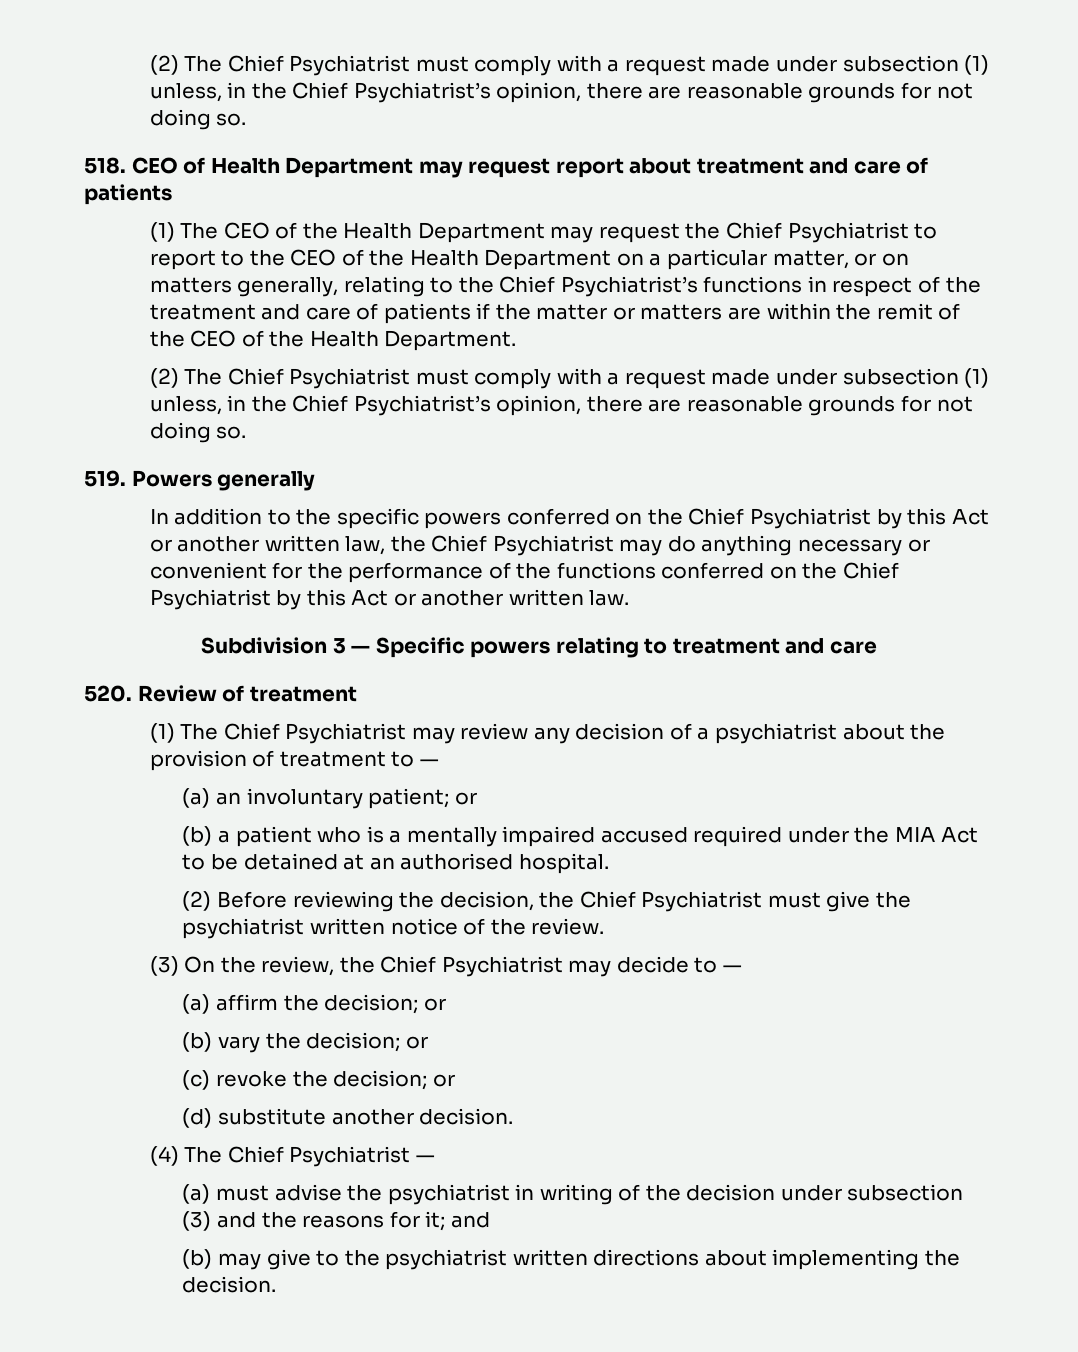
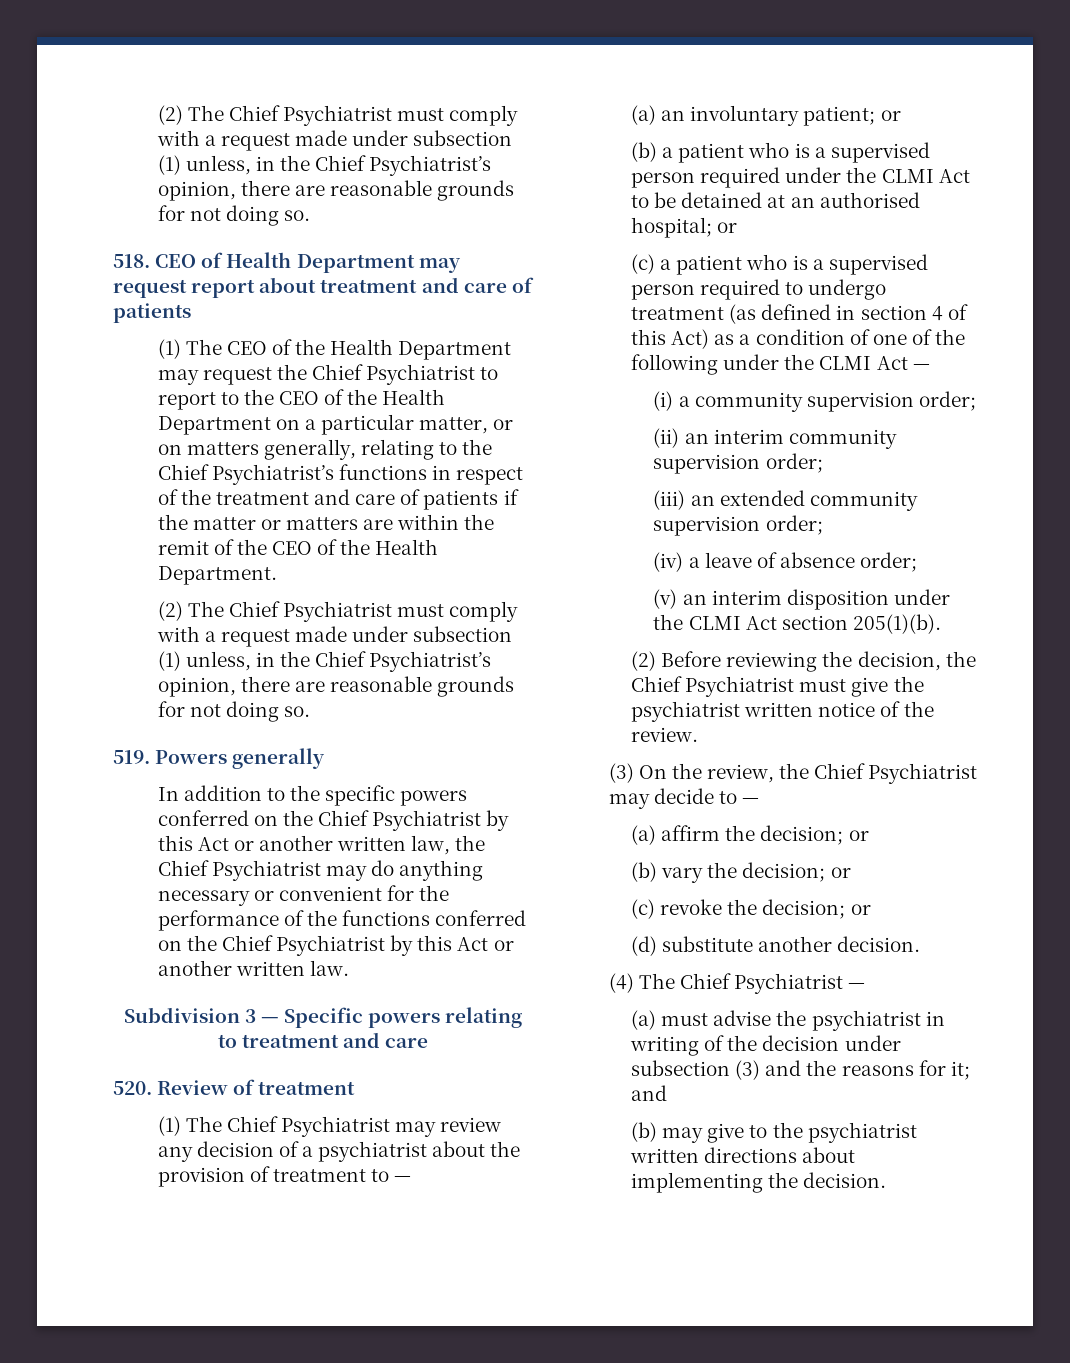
- (b) a patient who is a mentally impaired accused required under the MIA Act to be detained at an authorised hospital.
+ (b) a patient who is a supervised person required under the CLMI Act to be detained at an authorised hospital; or
+ (c) a patient who is a supervised person required to undergo treatment (as defined in section 4 of this Act) as a condition of one of the following under the CLMI Act —
+ (i) a community supervision order;
+ (ii) an interim community supervision order;
+ (iii) an extended community supervision order;
+ (iv) a leave of absence order;
+ (v) an interim disposition under the CLMI Act section 205(1)(b).

